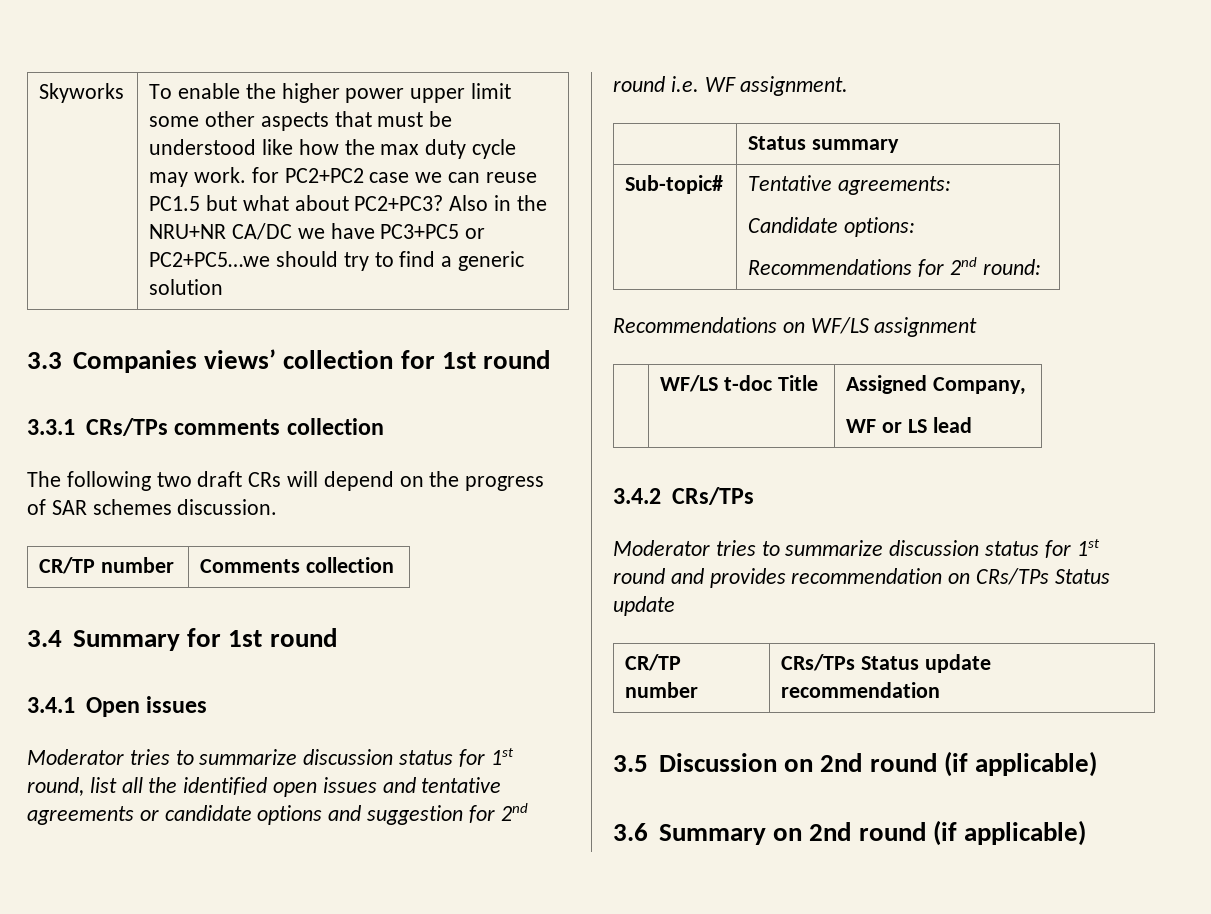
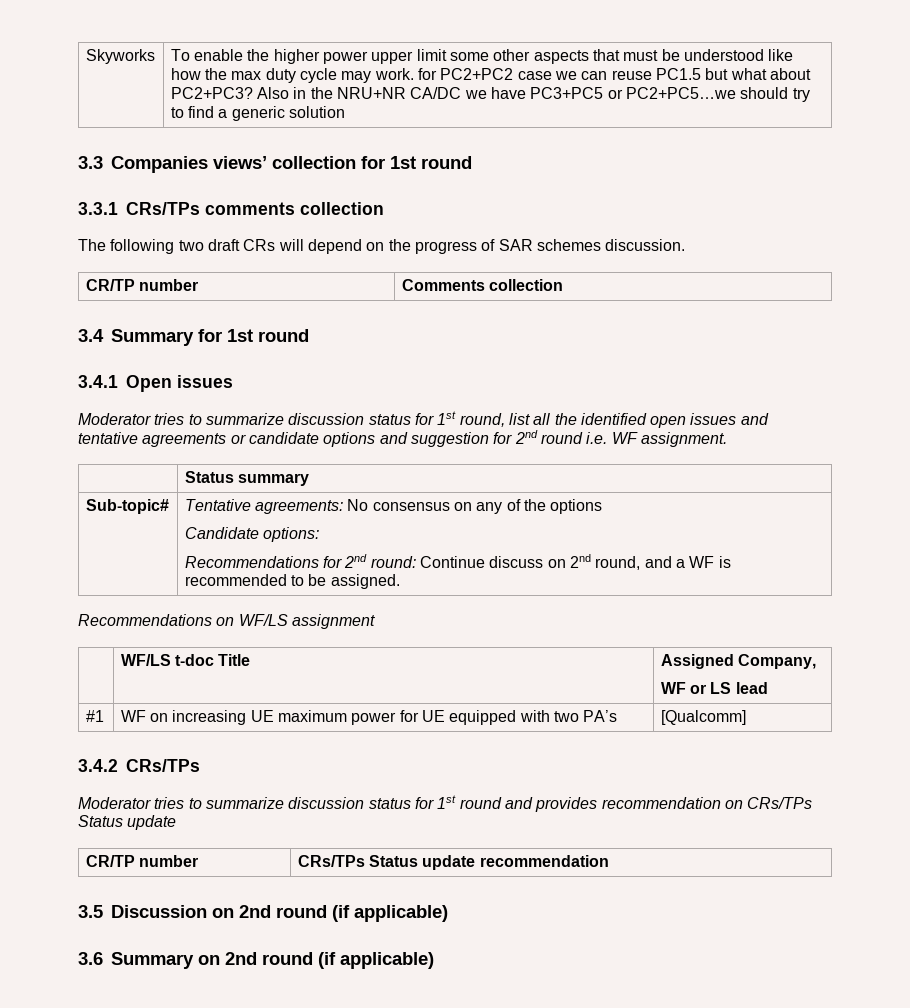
- Sub-topic# | Tentative agreements:
+ Sub-topic# | Tentative agreements: No consensus on any of the options
  Candidate options:
- Recommendations for 2nd round:
+ Recommendations for 2nd round: Continue discuss on 2nd round, and a WF is recommended to be assigned.
+ #1 | WF on increasing UE maximum power for UE equipped with two PA’s | [Qualcomm]

